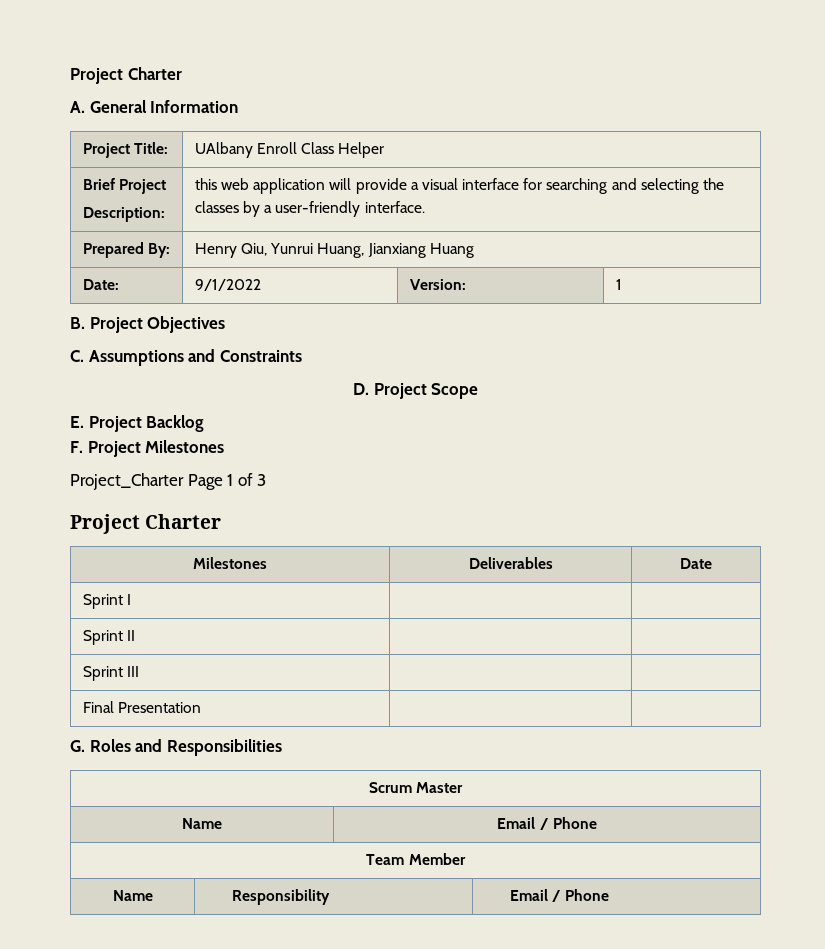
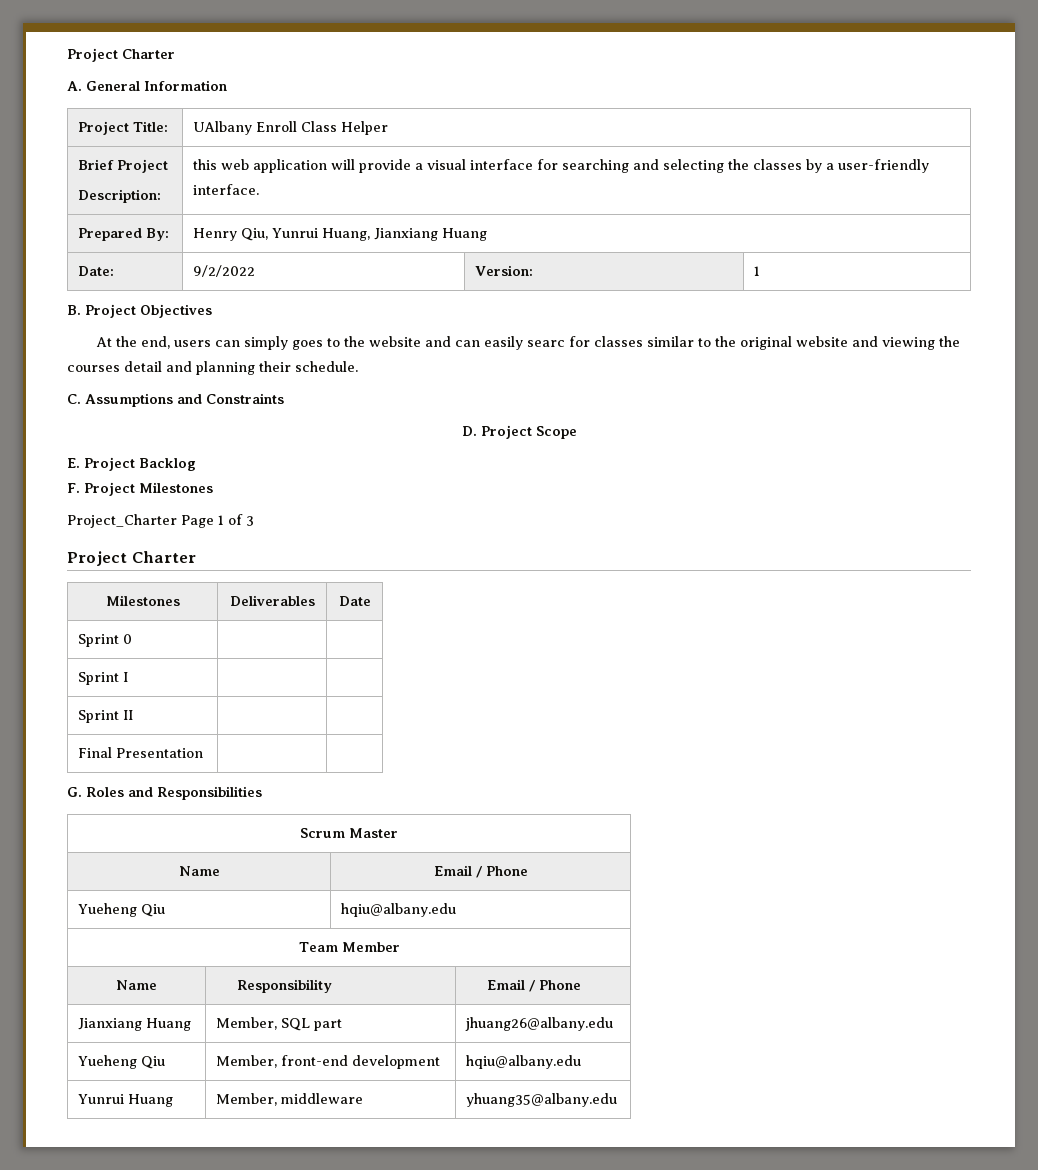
- Date: | 9/1/2022 | Version: | 1
+ Date: | 9/2/2022 | Version: | 1
+ At the end, users can simply goes to the website and can easily searc for classes similar to the original website and viewing the courses detail and planning their schedule.
+ Sprint 0 | |
- Sprint III | |
+ Yueheng Qiu | hqiu@albany.edu
+ Jianxiang Huang | Member, SQL part | jhuang26@albany.edu
+ Yueheng Qiu | Member, front-end development | hqiu@albany.edu
+ Yunrui Huang | Member, middleware | yhuang35@albany.edu

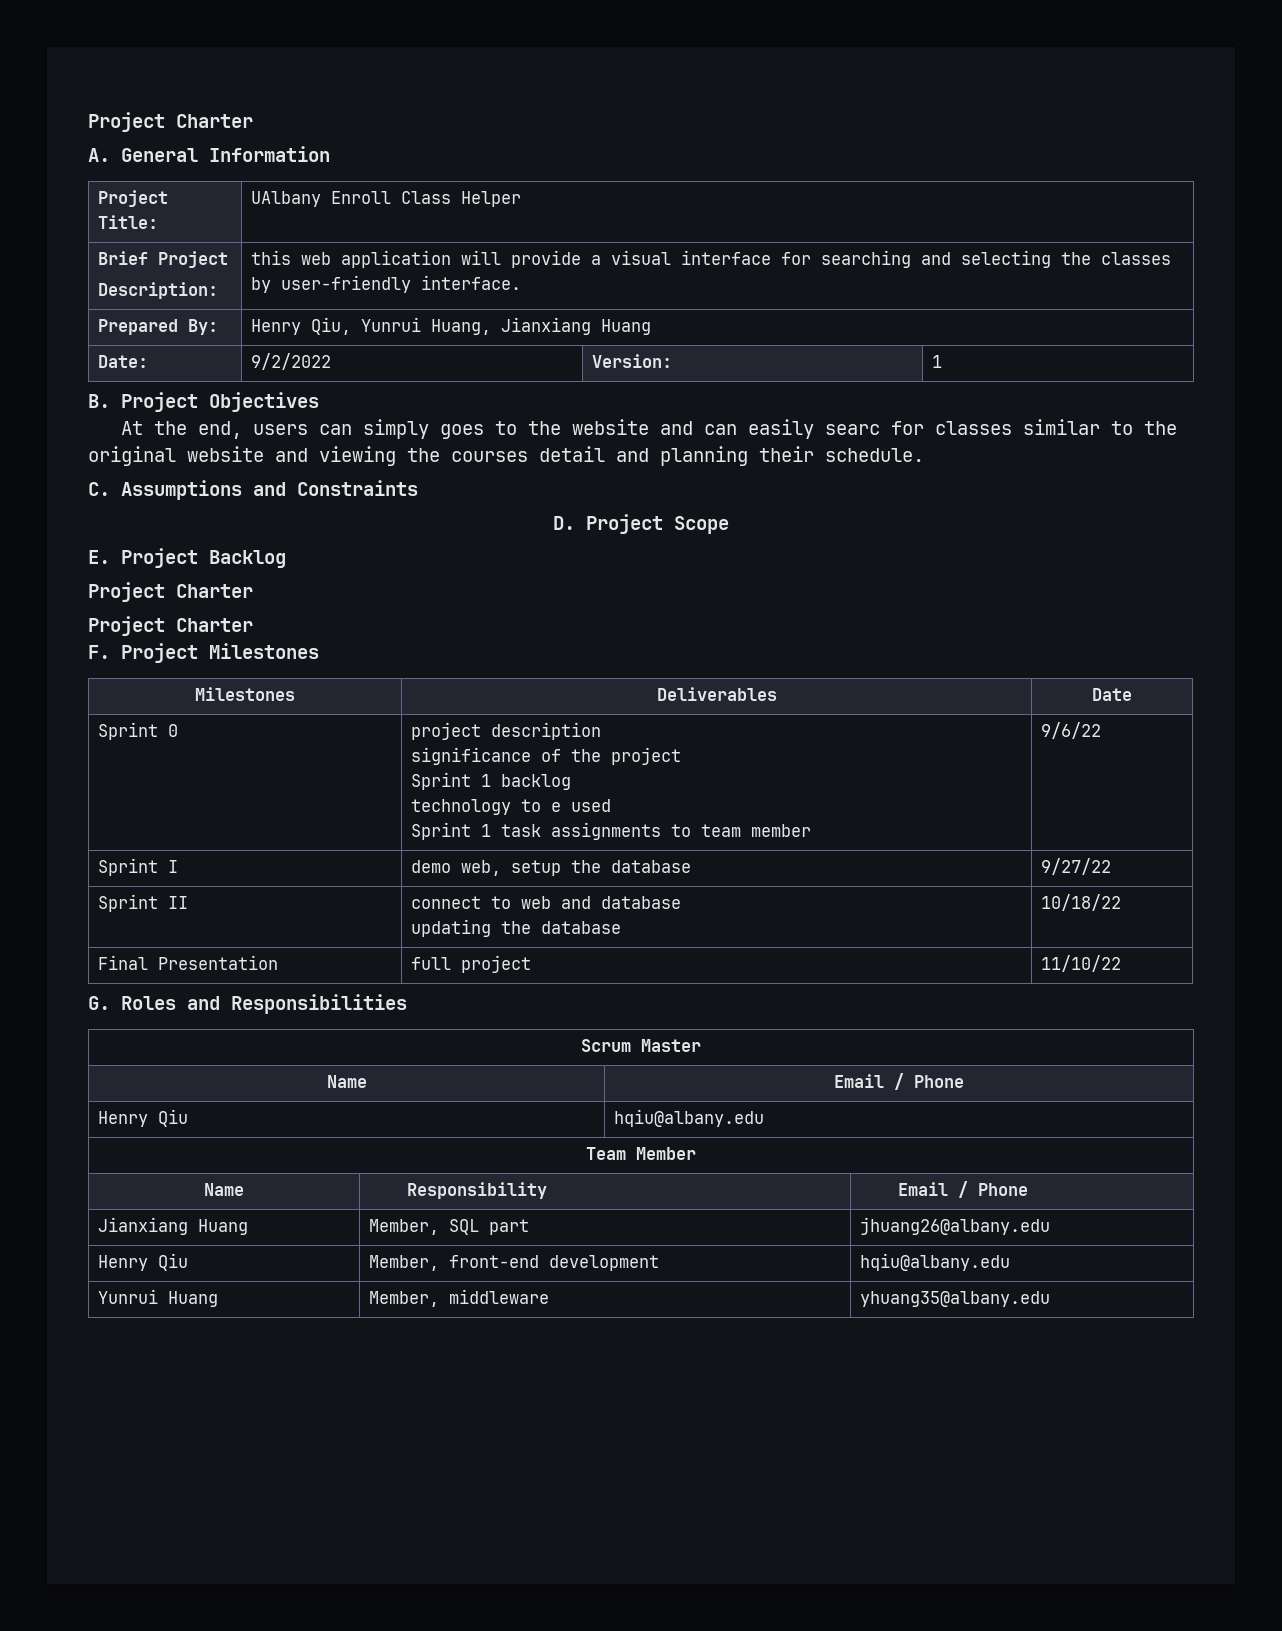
  Brief Project
- Description: | this web application will provide a visual interface for searching and selecting the classes by a user-friendly interface.
+ Description: | this web application will provide a visual interface for searching and selecting the classes by user-friendly interface.
  E. Project Backlog
+ Project Charter
+ Project Charter
- Project_Charter Page 1 of 3
- Project Charter
- Sprint 0 | |
- Sprint I | |
- Sprint II | |
+ Sprint 0 | project description
+ significance of the project
+ Sprint 1 backlog
+ technology to e used
+ Sprint 1 task assignments to team member | 9/6/22
+ Sprint I | demo web, setup the database | 9/27/22
+ Sprint II | connect to web and database
+ updating the database | 10/18/22
- Final Presentation | |
+ Final Presentation | full project | 11/10/22
- Yueheng Qiu | hqiu@albany.edu
+ Henry Qiu | hqiu@albany.edu
- Yueheng Qiu | Member, front-end development | hqiu@albany.edu
+ Henry Qiu | Member, front-end development | hqiu@albany.edu

